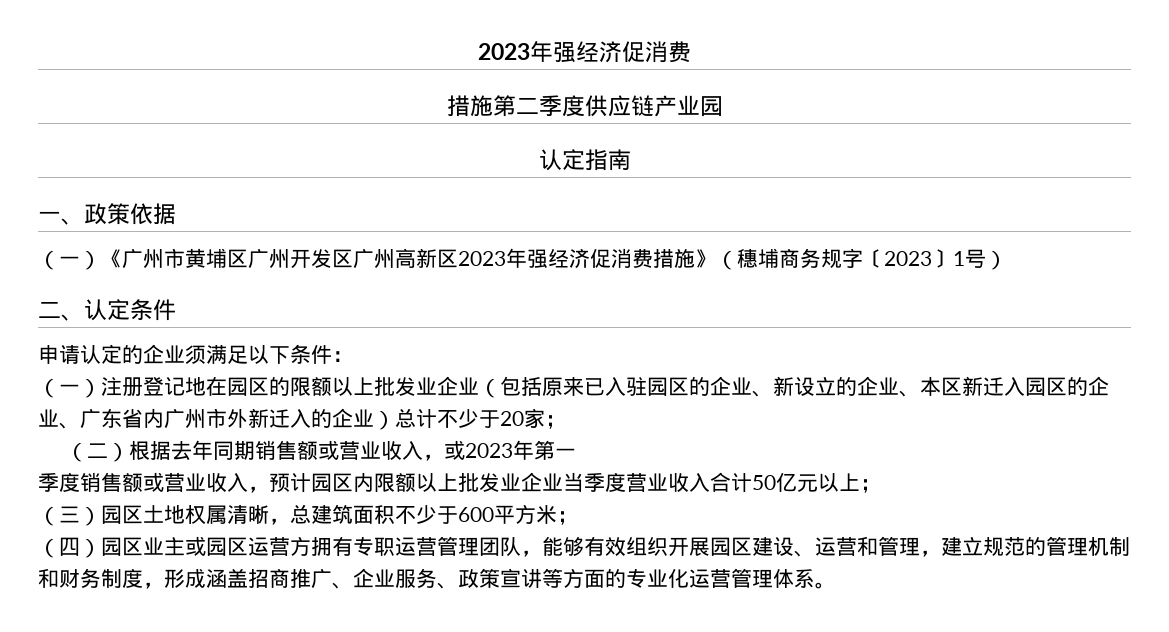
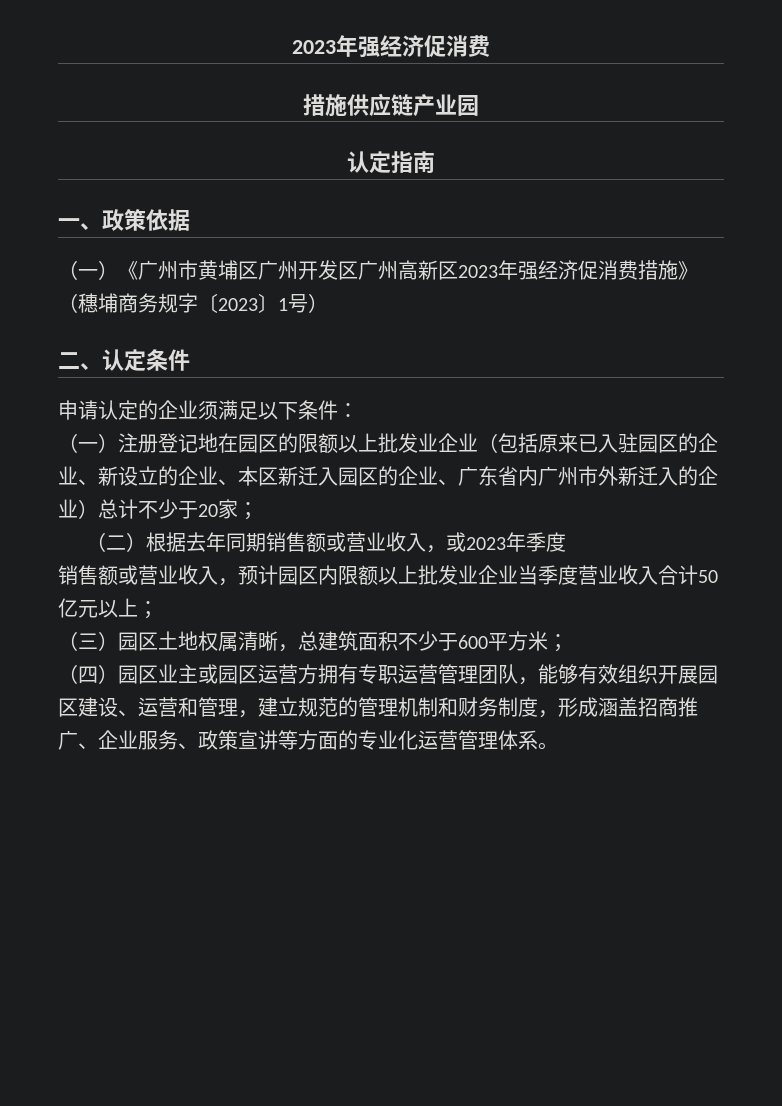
- 措施第二季度供应链产业园
+ 措施供应链产业园
- （二）根据去年同期销售额或营业收入，或2023年第一
- 季度销售额或营业收入，预计园区内限额以上批发业企业当季度营业收入合计50亿元以上；
+ （二）根据去年同期销售额或营业收入，或2023年季度
+ 销售额或营业收入，预计园区内限额以上批发业企业当季度营业收入合计50亿元以上；

